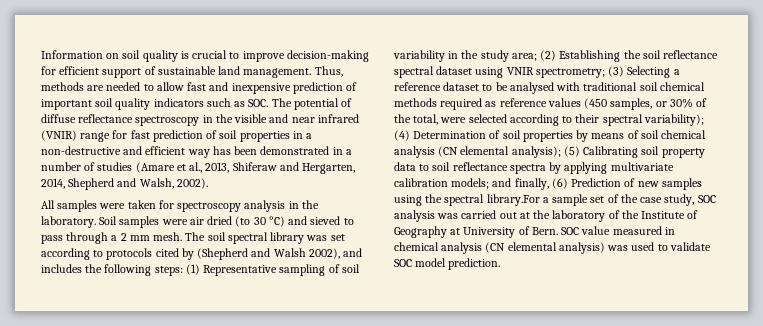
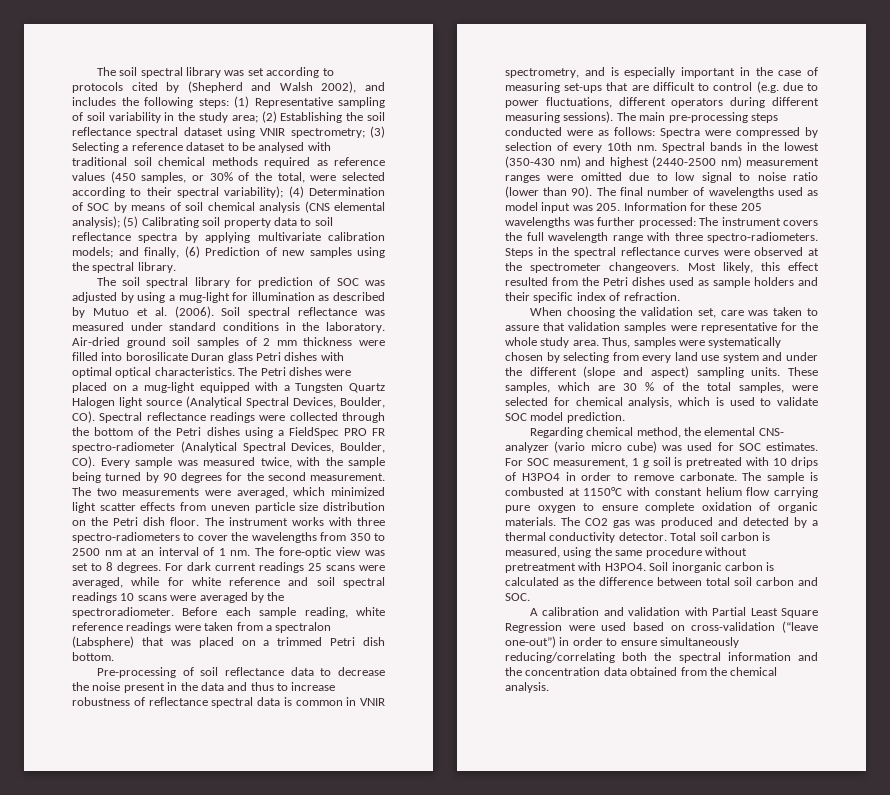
- Information on soil quality is crucial to improve decision-making for efficient support of sustainable land management. Thus, methods are needed to allow fast and inexpensive prediction of important soil quality indicators such as SOC. The potential of diffuse reflectance spectroscopy in the visible and near infrared (VNIR) range for fast prediction of soil properties in a non-destructive and efficient way has been demonstrated in a number of studies (Amare et al., 2013, Shiferaw and Hergarten, 2014, Shepherd and Walsh, 2002).
- All samples were taken for spectroscopy analysis in the laboratory. Soil samples were air dried (to 30 °C) and sieved to pass through a 2 mm mesh.
- (4) Determination of soil properties by means of soil chemical analysis (CN elemental analysis);
+ (4) Determination of SOC by means of soil chemical analysis (CNS elemental analysis);
- and finally, (6) Prediction of new samples using the spectral library.For a sample set of the case study, SOC analysis was carried out at the laboratory of the Institute of Geography at University of Bern. SOC value measured in chemical analysis (CN elemental analysis) was used to validate SOC model prediction.
+ and finally, (6) Prediction of new samples using the spectral library.
+ The soil spectral library for prediction of SOC was adjusted by using a mug-light for illumination as described by Mutuo et al. (2006). Soil spectral reflectance was measured under standard conditions in the laboratory. Air-dried ground soil samples of 2 mm thickness were filled into borosilicate Duran glass Petri dishes with optimal optical characteristics. The Petri dishes were placed on a mug-light equipped with a Tungsten Quartz Halogen light source (Analytical Spectral Devices, Boulder, CO). Spectral reflectance readings were collected through the bottom of the Petri dishes using a FieldSpec PRO FR spectro-radiometer (Analytical Spectral Devices, Boulder, CO). Every sample was measured twice, with the sample being turned by 90 degrees for the second measurement. The two measurements were averaged, which minimized light scatter effects from uneven particle size distribution on the Petri dish floor. The instrument works with three spectro-radiometers to cover the wavelengths from 350 to 2500 nm at an interval of 1 nm. The fore-optic view was set to 8 degrees. For dark current readings 25 scans were averaged, while for white reference and soil spectral readings 10 scans were averaged by the spectroradiometer. Before each sample reading, white reference readings were taken from a spectralon (Labsphere) that was placed on a trimmed Petri dish bottom.
+ Pre-processing of soil reflectance data to decrease the noise present in the data and thus to increase robustness of reflectance spectral data is common in VNIR spectrometry, and is especially important in the case of measuring set-ups that are difficult to control (e.g. due to power fluctuations, different operators during different measuring sessions). The main pre-processing steps conducted were as follows: Spectra were compressed by selection of every 10th nm. Spectral bands in the lowest (350-430 nm) and highest (2440-2500 nm) measurement ranges were omitted due to low signal to noise ratio (lower than 90). The final number of wavelengths used as model input was 205. Information for these 205 wavelengths was further processed: The instrument covers the full wavelength range with three spectro-radiometers. Steps in the spectral reflectance curves were observed at the spectrometer changeovers. Most likely, this effect resulted from the Petri dishes used as sample holders and their specific index of refraction.
+ When choosing the validation set, care was taken to assure that validation samples were representative for the whole study area. Thus, samples were systematically chosen by selecting from every land use system and under the different (slope and aspect) sampling units. These samples, which are 30 % of the total samples, were selected for chemical analysis, which is used to validate SOC model prediction.
+ Regarding chemical method, the elemental CNS- analyzer (vario micro cube) was used for SOC estimates. For SOC measurement, 1 g soil is pretreated with 10 drips of H3PO4 in order to remove carbonate. The sample is combusted at 1150°C with constant helium flow carrying pure oxygen to ensure complete oxidation of organic materials. The CO2 gas was produced and detected by a thermal conductivity detector. Total soil carbon is measured, using the same procedure without pretreatment with H3PO4. Soil inorganic carbon is calculated as the difference between total soil carbon and SOC.
+ A calibration and validation with Partial Least Square Regression were used based on cross-validation (“leave one-out”) in order to ensure simultaneously reducing/correlating both the spectral information and the concentration data obtained from the chemical analysis.

